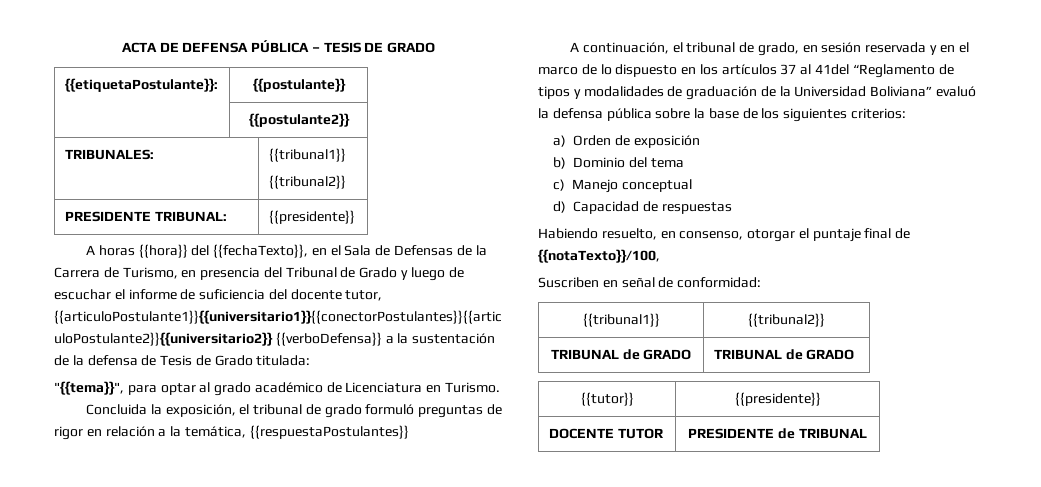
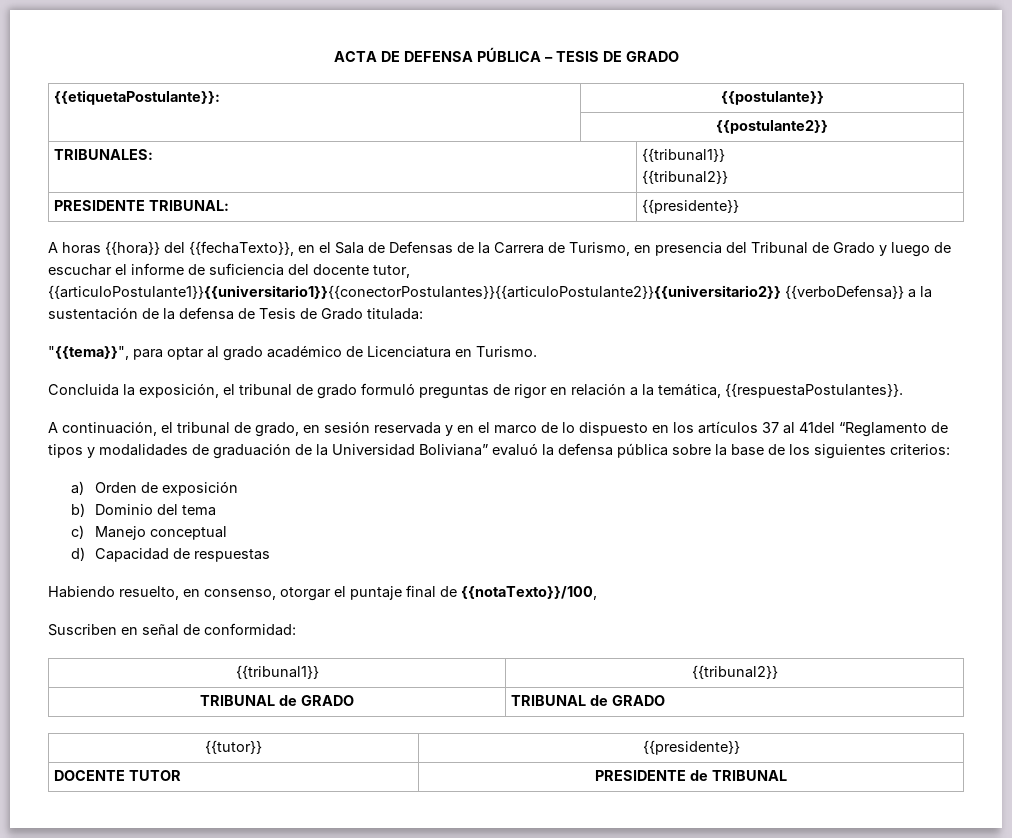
- Concluida la exposición, el tribunal de grado formuló preguntas de rigor en relación a la temática, {{respuestaPostulantes}}
+ Concluida la exposición, el tribunal de grado formuló preguntas de rigor en relación a la temática, {{respuestaPostulantes}}.

